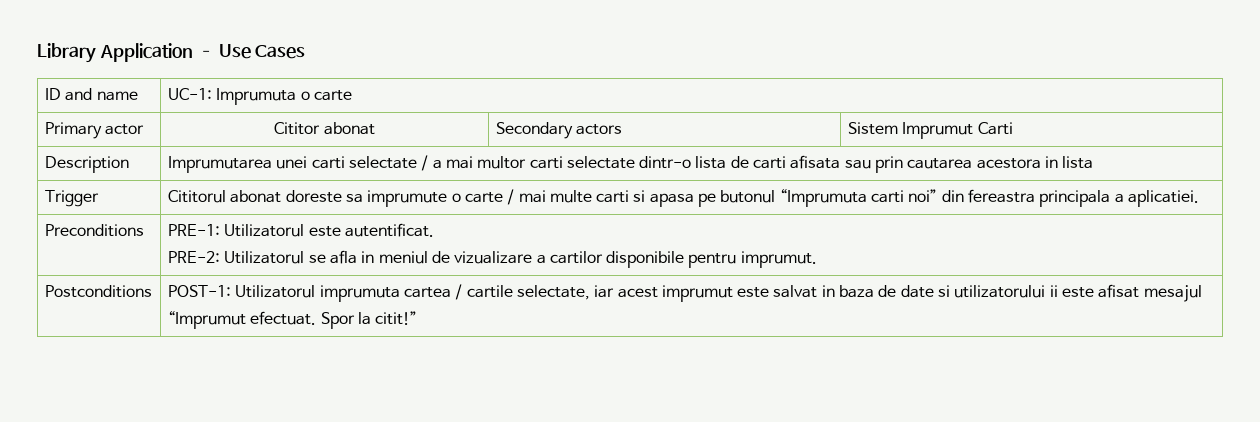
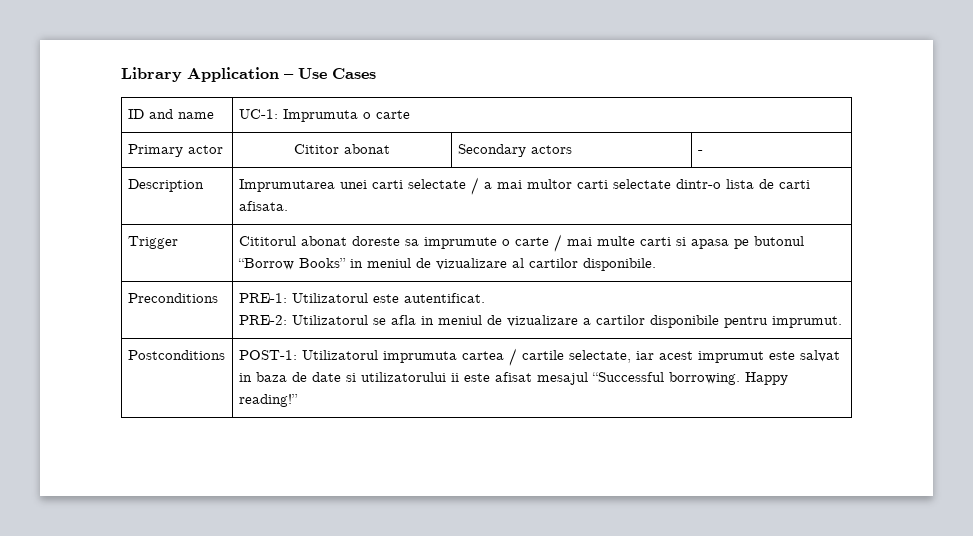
- Primary actor | Cititor abonat | Secondary actors | Sistem Imprumut Carti
+ Primary actor | Cititor abonat | Secondary actors | -
- Description | Imprumutarea unei carti selectate / a mai multor carti selectate dintr-o lista de carti afisata sau prin cautarea acestora in lista
+ Description | Imprumutarea unei carti selectate / a mai multor carti selectate dintr-o lista de carti afisata.
- Trigger | Cititorul abonat doreste sa imprumute o carte / mai multe carti si apasa pe butonul “Imprumuta carti noi” din fereastra principala a aplicatiei.
+ Trigger | Cititorul abonat doreste sa imprumute o carte / mai multe carti si apasa pe butonul “Borrow Books” in meniul de vizualizare al cartilor disponibile.
- Postconditions | POST-1: Utilizatorul imprumuta cartea / cartile selectate, iar acest imprumut este salvat in baza de date si utilizatorului ii este afisat mesajul “Imprumut efectuat. Spor la citit!”
+ Postconditions | POST-1: Utilizatorul imprumuta cartea / cartile selectate, iar acest imprumut este salvat in baza de date si utilizatorului ii este afisat mesajul “Successful borrowing. Happy reading!”

